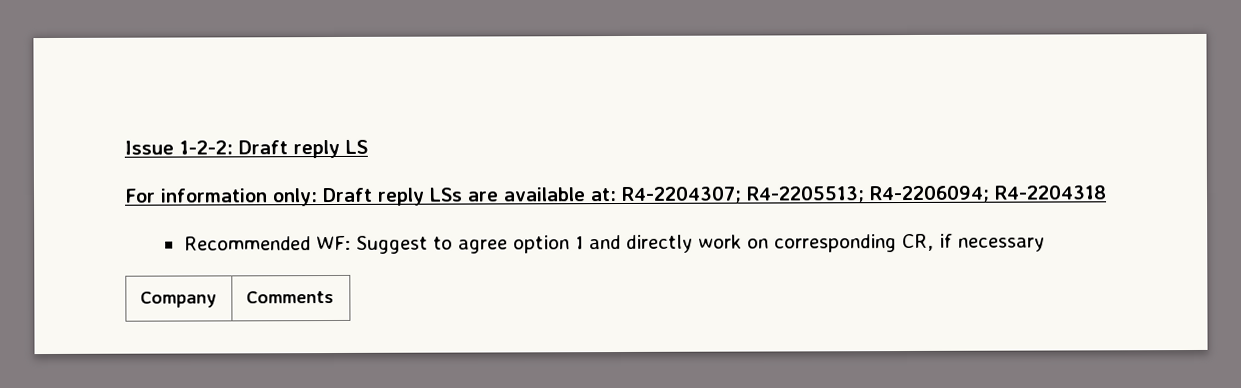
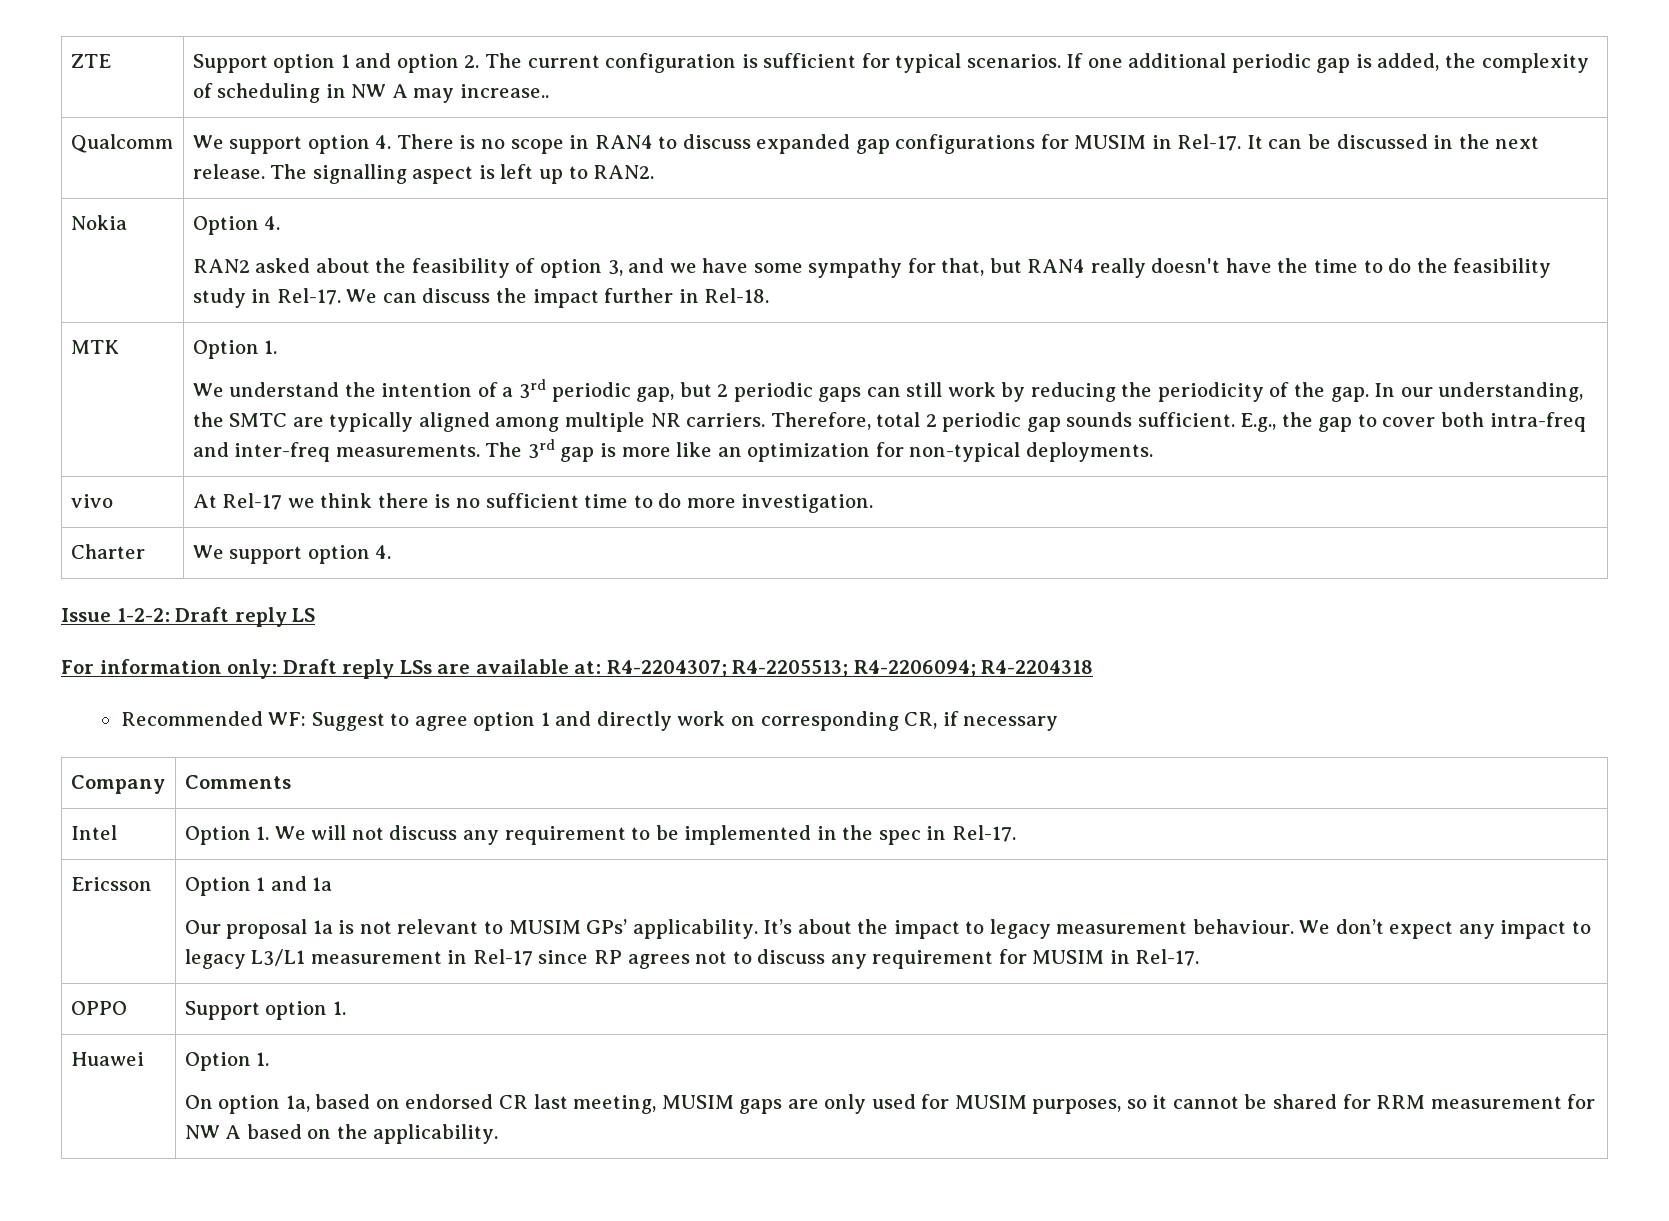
+ ZTE | Support option 1 and option 2. The current configuration is sufficient for typical scenarios. If one additional periodic gap is added, the complexity of scheduling in NW A may increase..
+ Qualcomm | We support option 4. There is no scope in RAN4 to discuss expanded gap configurations for MUSIM in Rel-17. It can be discussed in the next release. The signalling aspect is left up to RAN2.
+ Nokia | Option 4.
+ RAN2 asked about the feasibility of option 3, and we have some sympathy for that, but RAN4 really doesn't have the time to do the feasibility study in Rel-17. We can discuss the impact further in Rel-18.
+ MTK | Option 1.
+ We understand the intention of a 3rd periodic gap, but 2 periodic gaps can still work by reducing the periodicity of the gap. In our understanding, the SMTC are typically aligned among multiple NR carriers. Therefore, total 2 periodic gap sounds sufficient. E.g., the gap to cover both intra-freq and inter-freq measurements. The 3rd gap is more like an optimization for non-typical deployments.
+ vivo | At Rel-17 we think there is no sufficient time to do more investigation.
+ Charter | We support option 4.
+ Intel | Option 1. We will not discuss any requirement to be implemented in the spec in Rel-17.
+ Ericsson | Option 1 and 1a
+ Our proposal 1a is not relevant to MUSIM GPs’ applicability. It’s about the impact to legacy measurement behaviour. We don’t expect any impact to legacy L3/L1 measurement in Rel-17 since RP agrees not to discuss any requirement for MUSIM in Rel-17.
+ OPPO | Support option 1.
+ Huawei | Option 1.
+ On option 1a, based on endorsed CR last meeting, MUSIM gaps are only used for MUSIM purposes, so it cannot be shared for RRM measurement for NW A based on the applicability.

